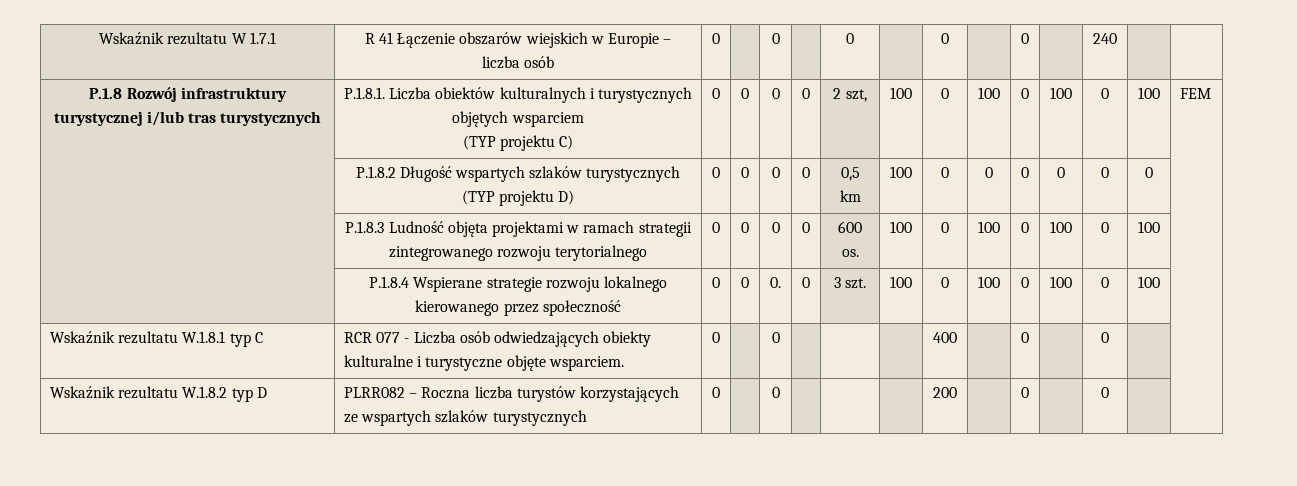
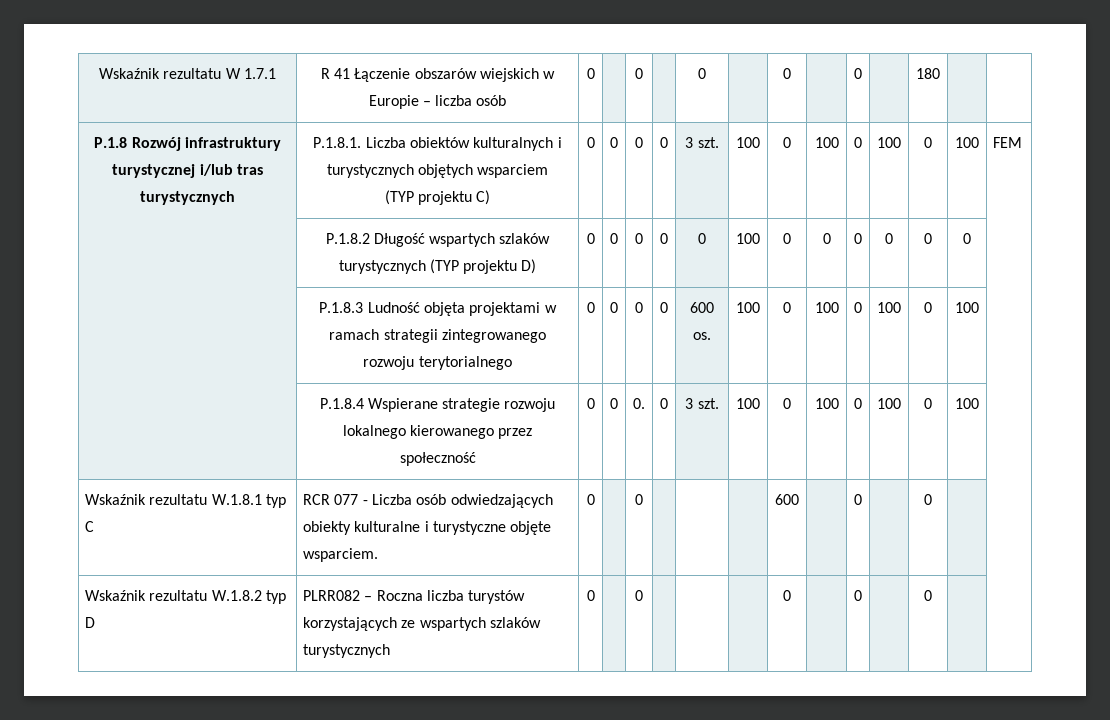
- Wskaźnik rezultatu W 1.7.1 | R 41 Łączenie obszarów wiejskich w Europie – liczba osób | 0 | | 0 | | 0 | | 0 | | 0 | | 240 | |
+ Wskaźnik rezultatu W 1.7.1 | R 41 Łączenie obszarów wiejskich w Europie – liczba osób | 0 | | 0 | | 0 | | 0 | | 0 | | 180 | |
  P.1.8 Rozwój infrastruktury turystycznej i/lub tras turystycznych | P.1.8.1. Liczba obiektów kulturalnych i turystycznych objętych wsparciem
- (TYP projektu C) | 0 | 0 | 0 | 0 | 2 szt, | 100 | 0 | 100 | 0 | 100 | 0 | 100 | FEM
+ (TYP projektu C) | 0 | 0 | 0 | 0 | 3 szt. | 100 | 0 | 100 | 0 | 100 | 0 | 100 | FEM
- | P.1.8.2 Długość wspartych szlaków turystycznych (TYP projektu D) | 0 | 0 | 0 | 0 | 0,5 km | 100 | 0 | 0 | 0 | 0 | 0 | 0 |
+ | P.1.8.2 Długość wspartych szlaków turystycznych (TYP projektu D) | 0 | 0 | 0 | 0 | 0 | 100 | 0 | 0 | 0 | 0 | 0 | 0 |
- Wskaźnik rezultatu W.1.8.1 typ C | RCR 077 - Liczba osób odwiedzających obiekty kulturalne i turystyczne objęte wsparciem. | 0 | | 0 | | | | 400 | | 0 | | 0 | |
+ Wskaźnik rezultatu W.1.8.1 typ C | RCR 077 - Liczba osób odwiedzających obiekty kulturalne i turystyczne objęte wsparciem. | 0 | | 0 | | | | 600 | | 0 | | 0 | |
- Wskaźnik rezultatu W.1.8.2 typ D | PLRR082 – Roczna liczba turystów korzystających ze wspartych szlaków turystycznych | 0 | | 0 | | | | 200 | | 0 | | 0 | |
+ Wskaźnik rezultatu W.1.8.2 typ D | PLRR082 – Roczna liczba turystów korzystających ze wspartych szlaków turystycznych | 0 | | 0 | | | | 0 | | 0 | | 0 | |

